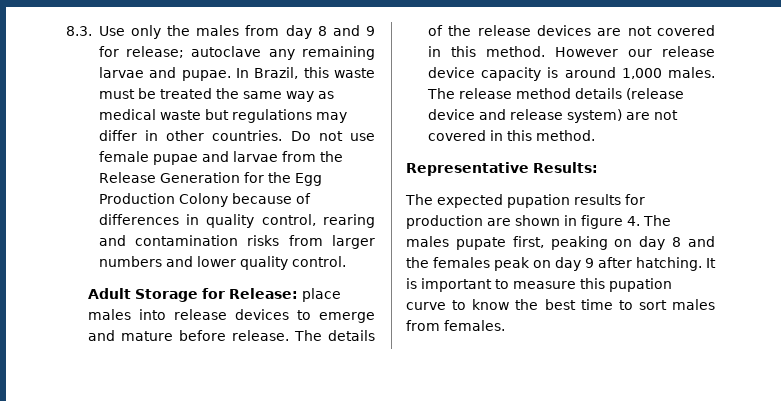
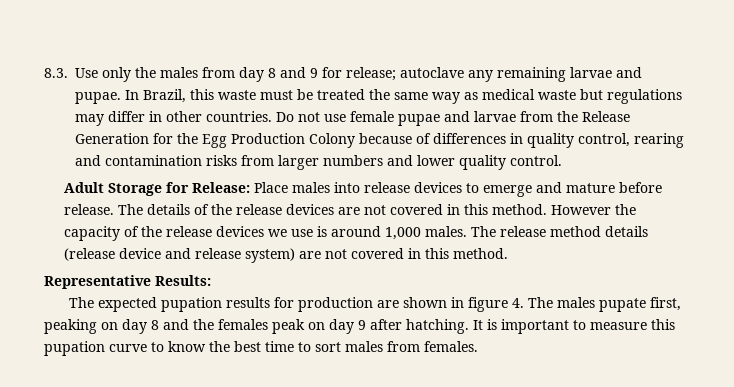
- Adult Storage for Release: place males into release devices to emerge and mature before release.
+ Adult Storage for Release: Place males into release devices to emerge and mature before release.
- However our release device capacity is around 1,000 males.
+ However the capacity of the release devices we use is around 1,000 males.

